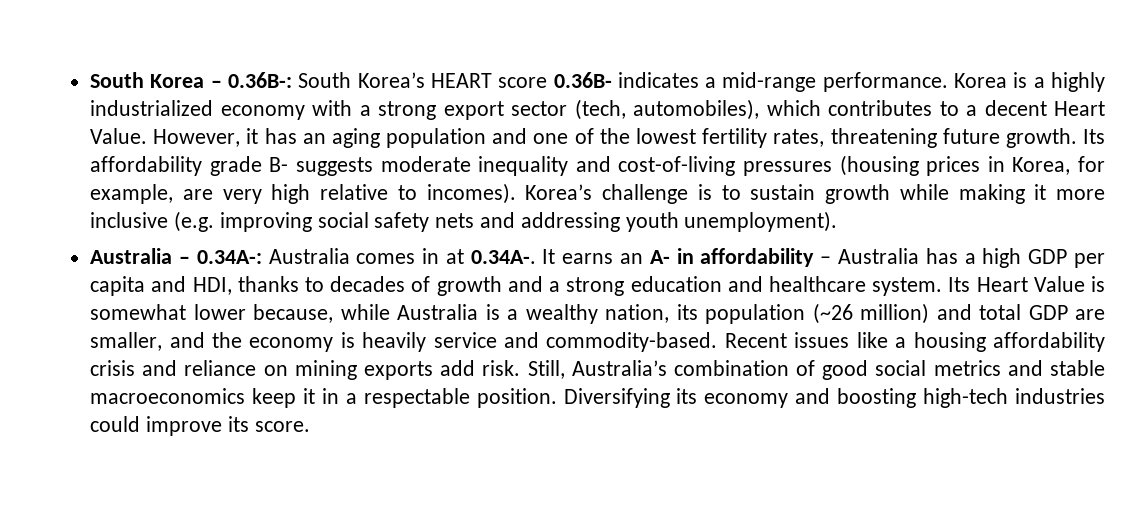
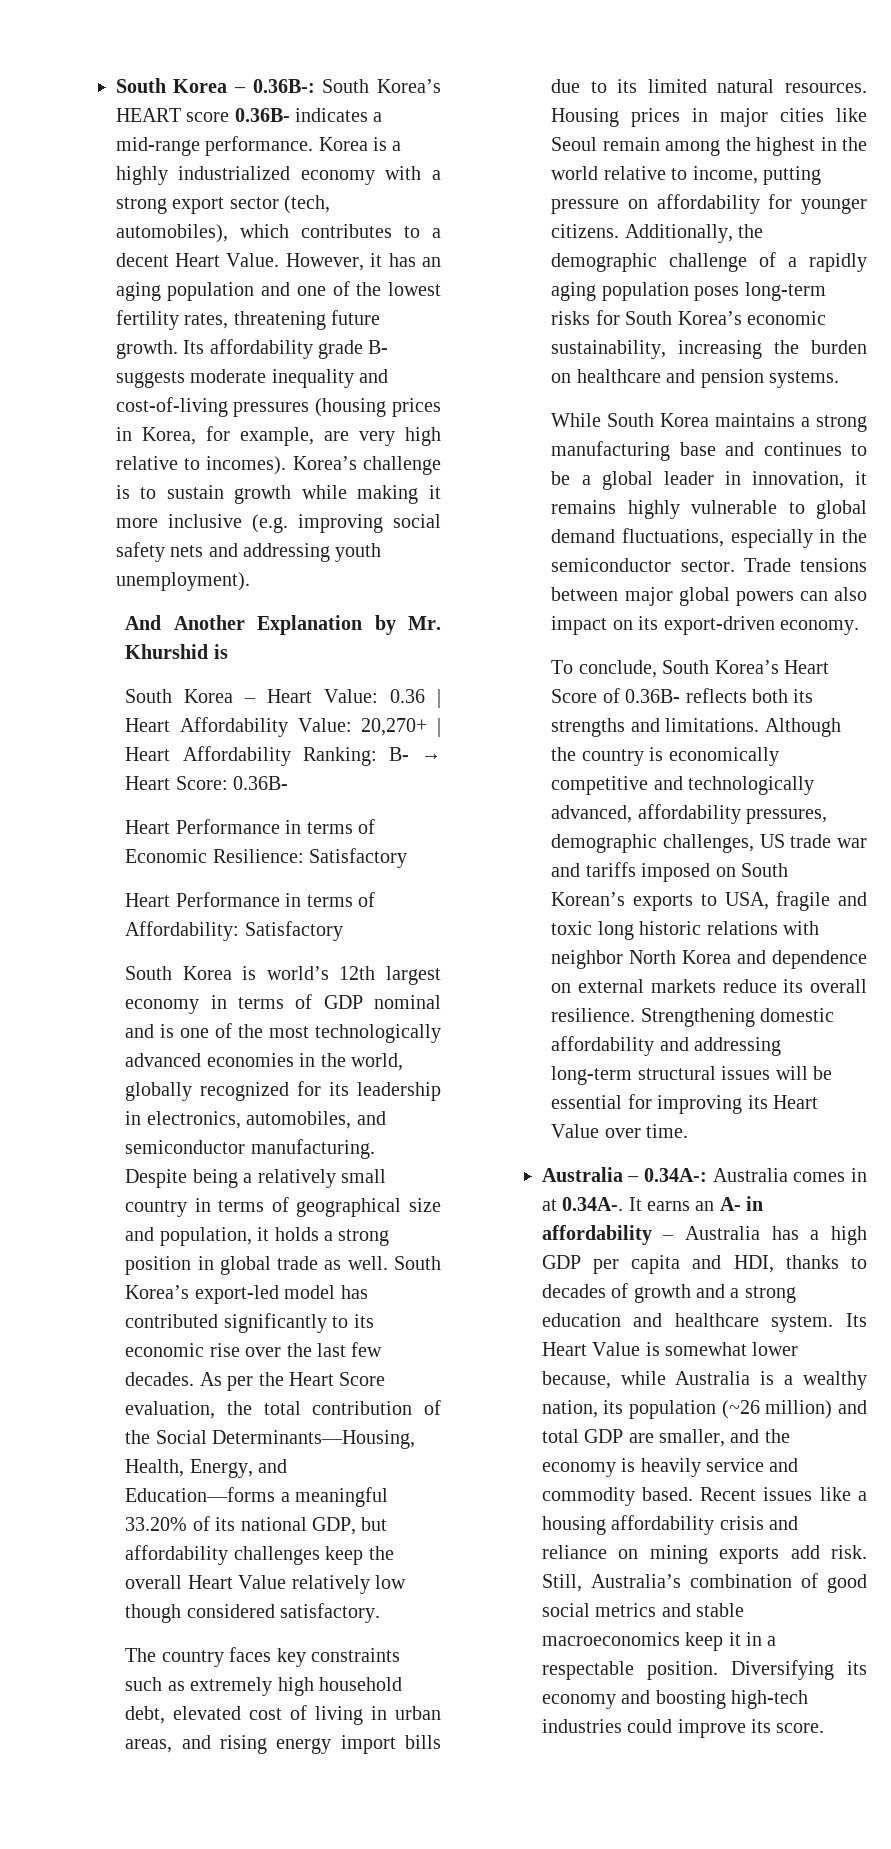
+ And Another Explanation by Mr. Khurshid is
+ South Korea – Heart Value: 0.36 | Heart Affordability Value: 20,270+ | Heart Affordability Ranking: B- → Heart Score: 0.36B-
+ Heart Performance in terms of Economic Resilience: Satisfactory
+ Heart Performance in terms of Affordability: Satisfactory
+ South Korea is world’s 12th largest economy in terms of GDP nominal and is one of the most technologically advanced economies in the world, globally recognized for its leadership in electronics, automobiles, and semiconductor manufacturing. Despite being a relatively small country in terms of geographical size and population, it holds a strong position in global trade as well. South Korea’s export-led model has contributed significantly to its economic rise over the last few decades. As per the Heart Score evaluation, the total contribution of the Social Determinants—Housing, Health, Energy, and Education—forms a meaningful 33.20% of its national GDP, but affordability challenges keep the overall Heart Value relatively low though considered satisfactory.
+ The country faces key constraints such as extremely high household debt, elevated cost of living in urban areas, and rising energy import bills due to its limited natural resources. Housing prices in major cities like Seoul remain among the highest in the world relative to income, putting pressure on affordability for younger citizens. Additionally, the demographic challenge of a rapidly aging population poses long-term risks for South Korea’s economic sustainability, increasing the burden on healthcare and pension systems.
+ While South Korea maintains a strong manufacturing base and continues to be a global leader in innovation, it remains highly vulnerable to global demand fluctuations, especially in the semiconductor sector. Trade tensions between major global powers can also impact on its export-driven economy.
+ To conclude, South Korea’s Heart Score of 0.36B- reflects both its strengths and limitations. Although the country is economically competitive and technologically advanced, affordability pressures, demographic challenges, US trade war and tariffs imposed on South Korean’s exports to USA, fragile and toxic long historic relations with neighbor North Korea and dependence on external markets reduce its overall resilience. Strengthening domestic affordability and addressing long-term structural issues will be essential for improving its Heart Value over time.
- Its Heart Value is somewhat lower because, while Australia is a wealthy nation, its population (~26 million) and total GDP are smaller, and the economy is heavily service and commodity-based.
+ Its Heart Value is somewhat lower because, while Australia is a wealthy nation, its population (~26 million) and total GDP are smaller, and the economy is heavily service and commodity based.

